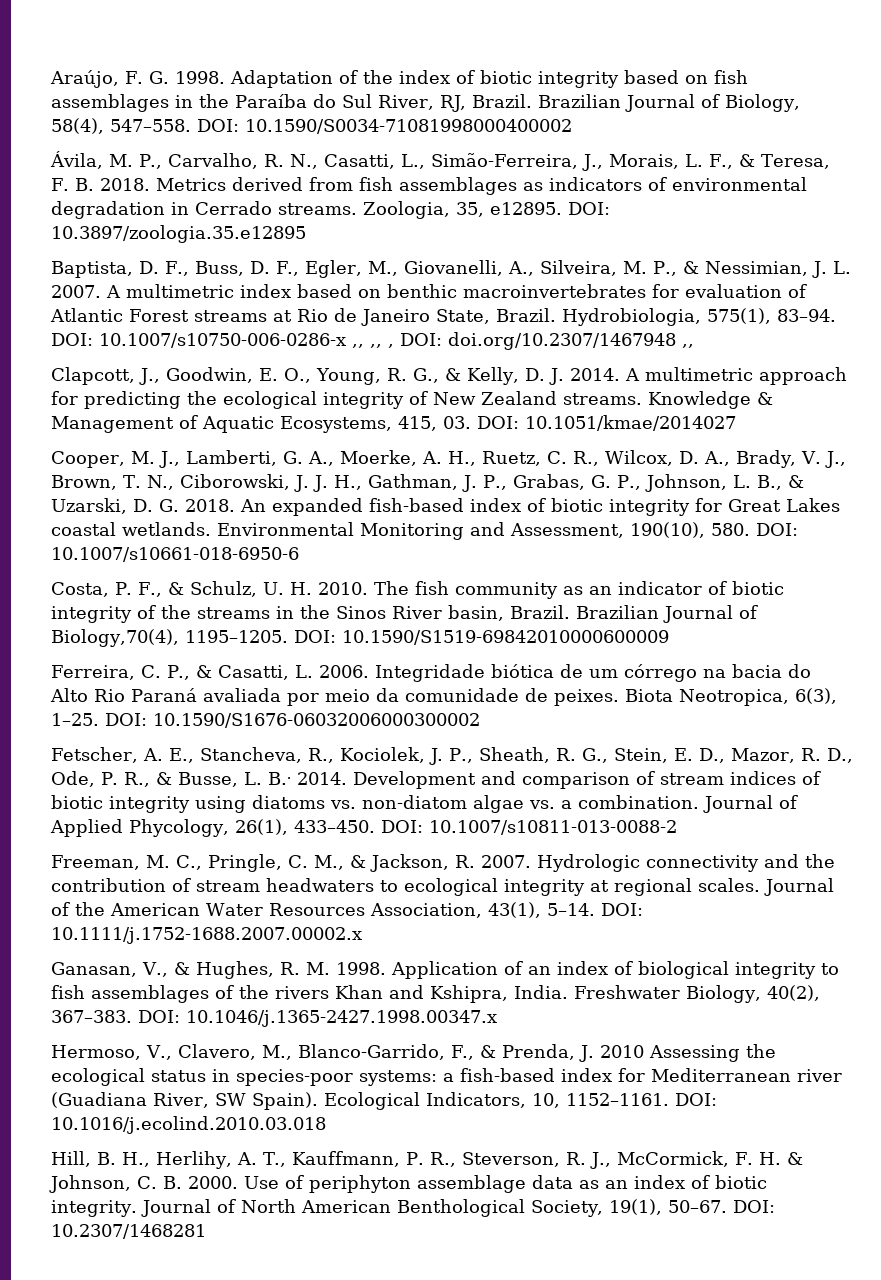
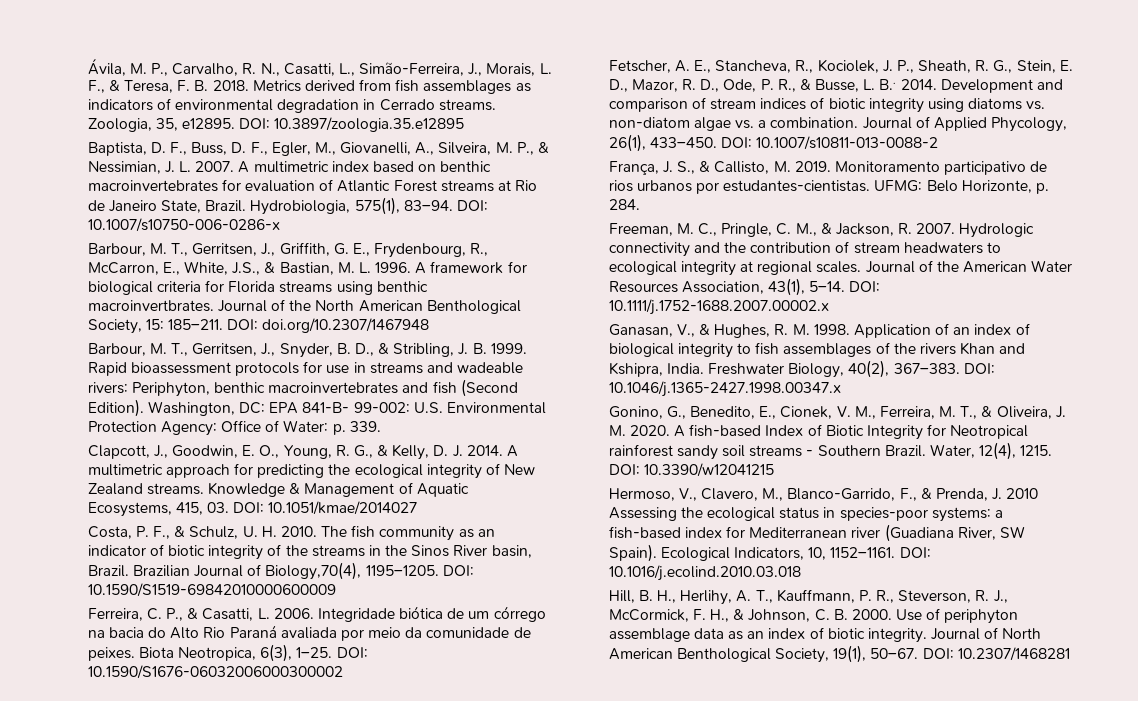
- Araújo, F. G. 1998. Adaptation of the index of biotic integrity based on fish assemblages in the Paraíba do Sul River, RJ, Brazil. Brazilian Journal of Biology, 58(4), 547–558. DOI: 10.1590/S0034-71081998000400002
- DOI: 10.1007/s10750-006-0286-x ,, ,, , DOI: doi.org/10.2307/1467948 ,,
+ DOI: 10.1007/s10750-006-0286-x
+ Barbour, M. T., Gerritsen, J., Griffith, G. E., Frydenbourg, R., McCarron, E., White, J.S., & Bastian, M. L. 1996. A framework for biological criteria for Florida streams using benthic macroinvertbrates. Journal of the North American Benthological Society, 15: 185–211. DOI: doi.org/10.2307/1467948
+ Barbour, M. T., Gerritsen, J., Snyder, B. D., & Stribling, J. B. 1999. Rapid bioassessment protocols for use in streams and wadeable rivers: Periphyton, benthic macroinvertebrates and fish (Second Edition). Washington, DC: EPA 841-B- 99-002: U.S. Environmental Protection Agency: Office of Water: p. 339.
- Cooper, M. J., Lamberti, G. A., Moerke, A. H., Ruetz, C. R., Wilcox, D. A., Brady, V. J., Brown, T. N., Ciborowski, J. J. H., Gathman, J. P., Grabas, G. P., Johnson, L. B., & Uzarski, D. G. 2018. An expanded fish-based index of biotic integrity for Great Lakes coastal wetlands. Environmental Monitoring and Assessment, 190(10), 580. DOI: 10.1007/s10661-018-6950-6
+ França, J. S., & Callisto, M. 2019. Monitoramento participativo de rios urbanos por estudantes-cientistas. UFMG: Belo Horizonte, p. 284.
+ Gonino, G., Benedito, E., Cionek, V. M., Ferreira, M. T., & Oliveira, J. M. 2020. A fish-based Index of Biotic Integrity for Neotropical rainforest sandy soil streams - Southern Brazil. Water, 12(4), 1215. DOI: 10.3390/w12041215
- Hill, B. H., Herlihy, A. T., Kauffmann, P. R., Steverson, R. J., McCormick, F. H. & Johnson, C. B. 2000.
+ Hill, B. H., Herlihy, A. T., Kauffmann, P. R., Steverson, R. J., McCormick, F. H., & Johnson, C. B. 2000.

